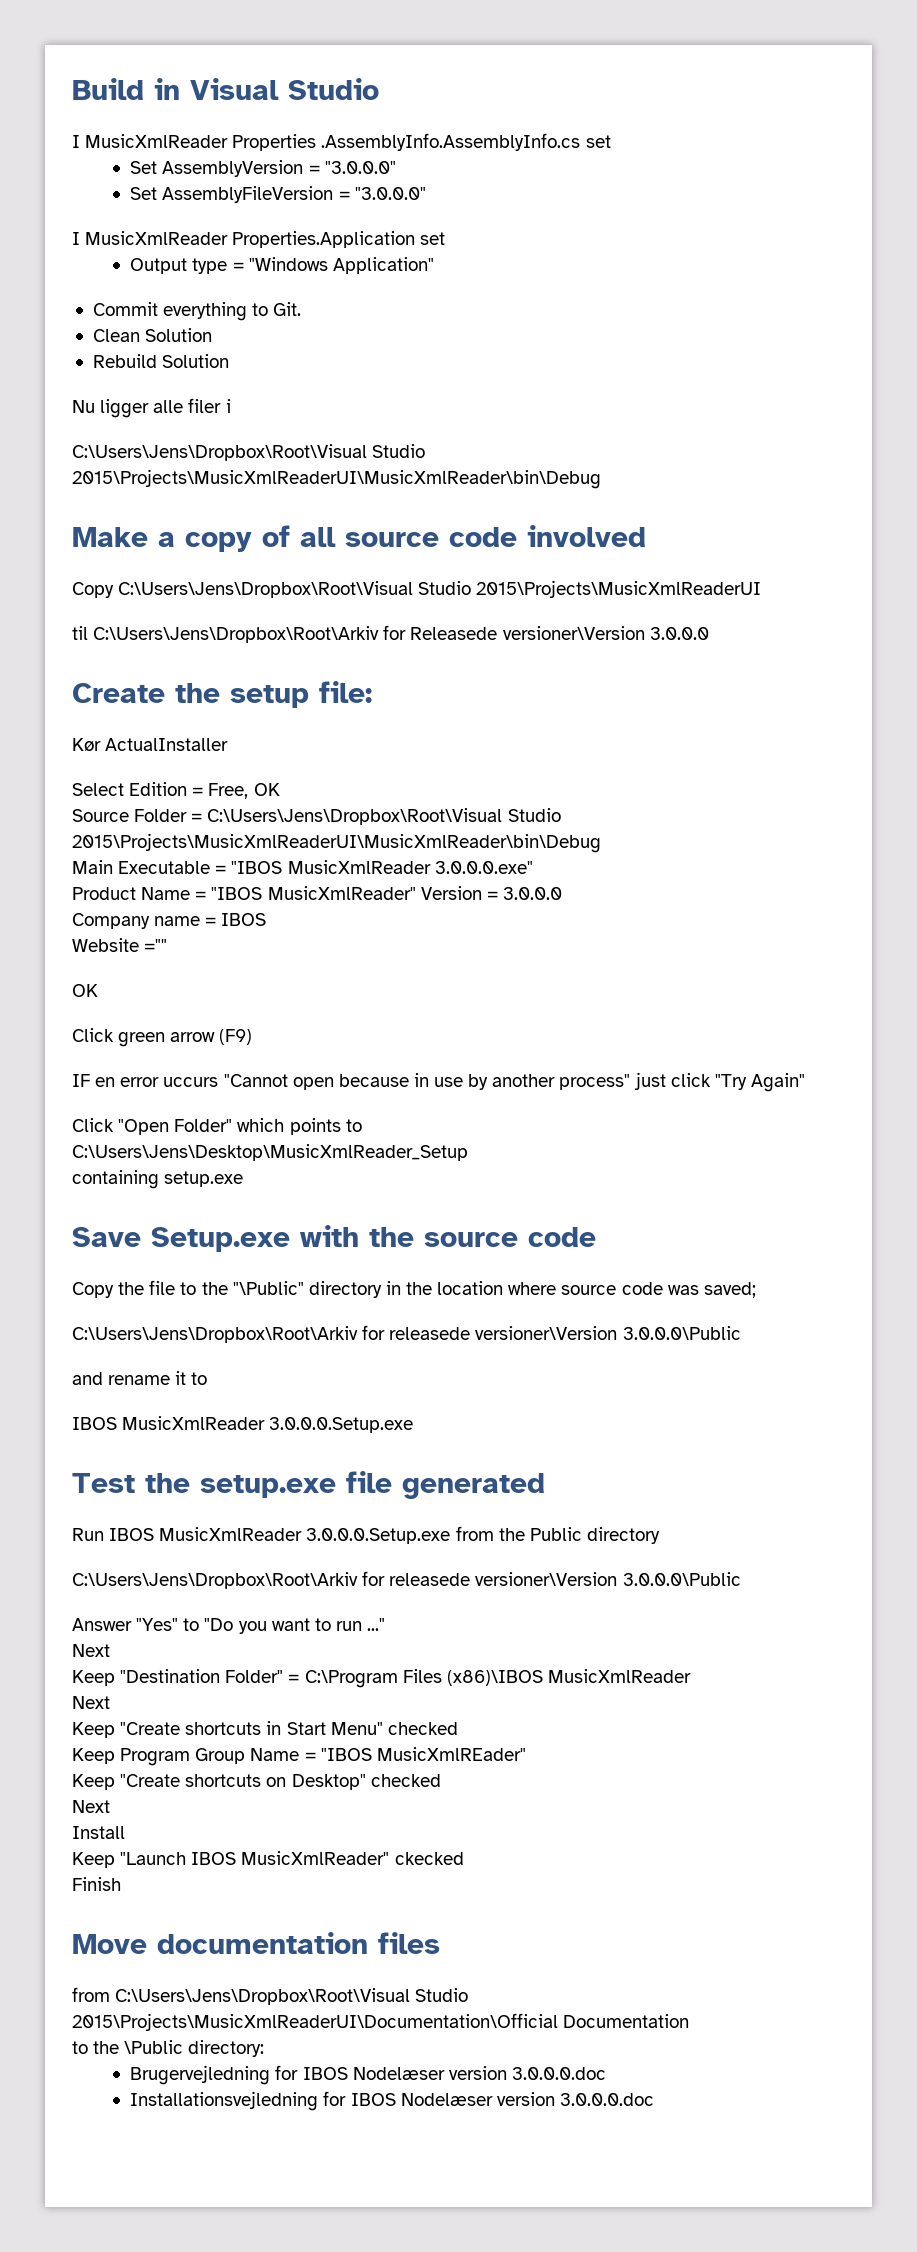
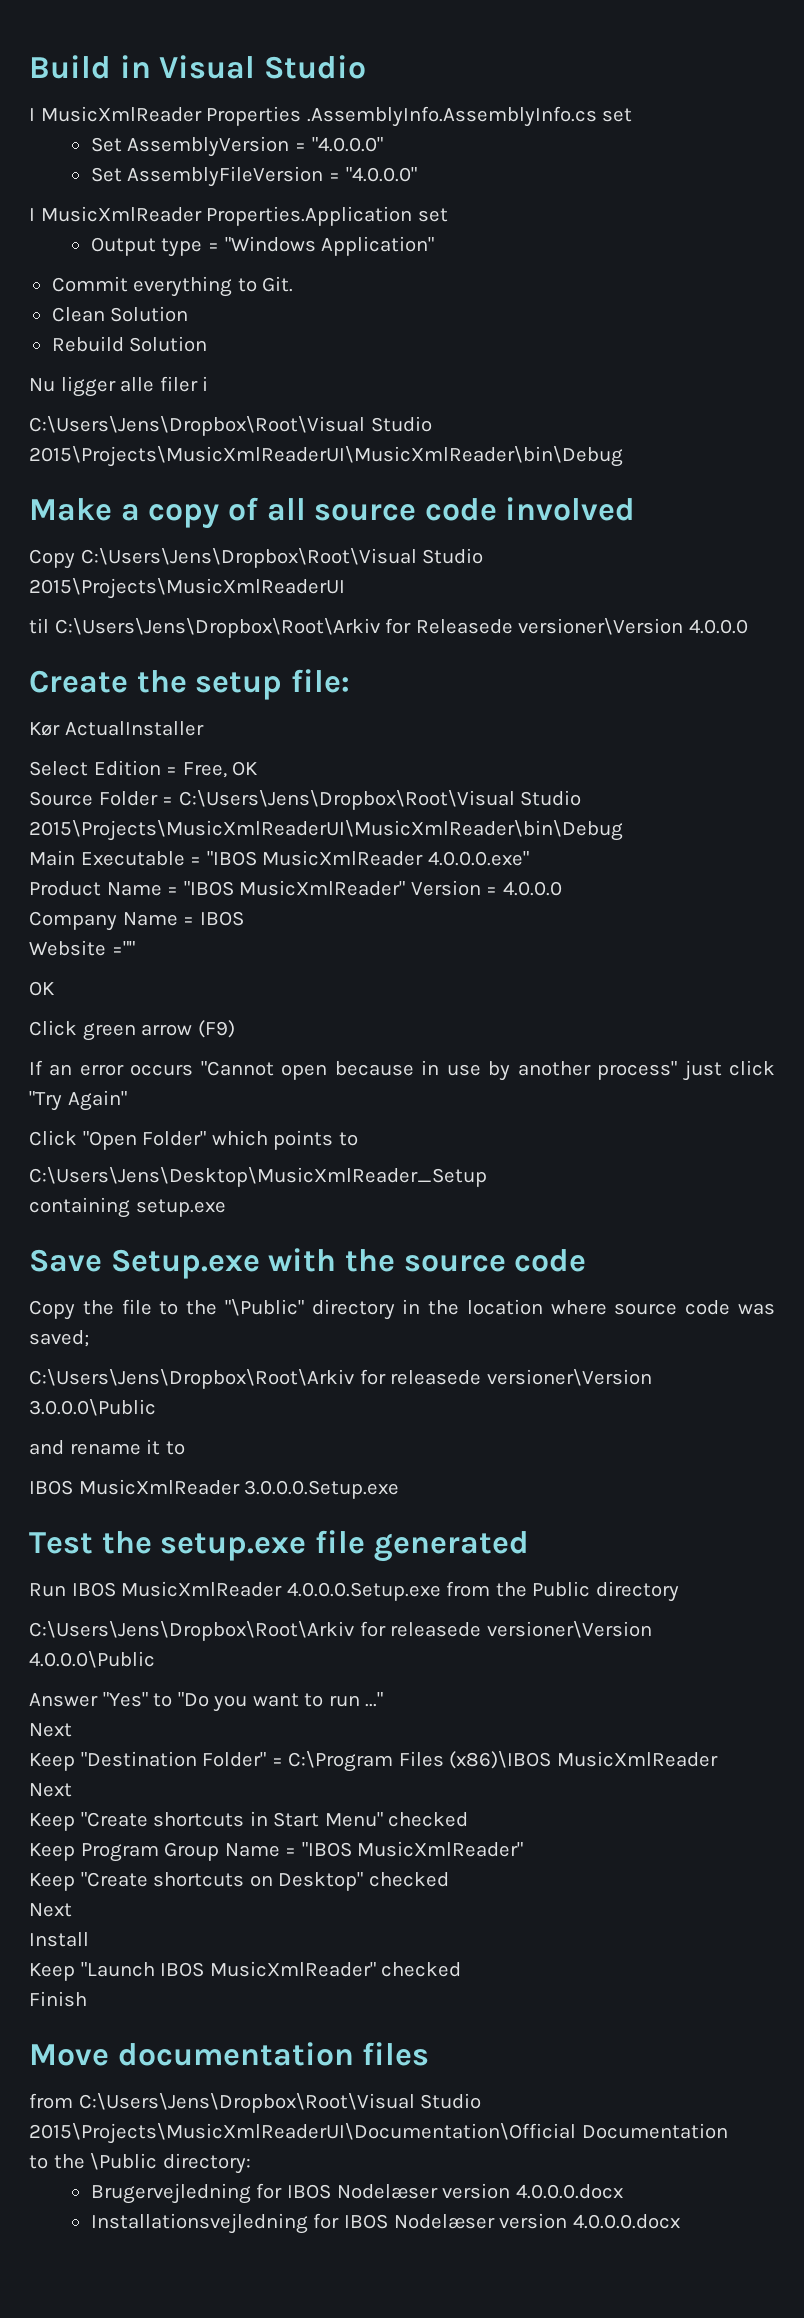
- Set AssemblyVersion = "3.0.0.0"
+ Set AssemblyVersion = "4.0.0.0"
- Set AssemblyFileVersion = "3.0.0.0"
+ Set AssemblyFileVersion = "4.0.0.0"
- til C:\Users\Jens\Dropbox\Root\Arkiv for Releasede versioner\Version 3.0.0.0
+ til C:\Users\Jens\Dropbox\Root\Arkiv for Releasede versioner\Version 4.0.0.0
- Main Executable = "IBOS MusicXmlReader 3.0.0.0.exe"
+ Main Executable = "IBOS MusicXmlReader 4.0.0.0.exe"
- Product Name = "IBOS MusicXmlReader" Version = 3.0.0.0
+ Product Name = "IBOS MusicXmlReader" Version = 4.0.0.0
- Company name = IBOS
+ Company Name = IBOS
- IF en error uccurs "Cannot open because in use by another process" just click "Try Again"
+ If an error occurs "Cannot open because in use by another process" just click "Try Again"
- Run IBOS MusicXmlReader 3.0.0.0.Setup.exe from the Public directory
- C:\Users\Jens\Dropbox\Root\Arkiv for releasede versioner\Version 3.0.0.0\Public
+ Run IBOS MusicXmlReader 4.0.0.0.Setup.exe from the Public directory
+ C:\Users\Jens\Dropbox\Root\Arkiv for releasede versioner\Version 4.0.0.0\Public
- Keep Program Group Name = "IBOS MusicXmlREader"
+ Keep Program Group Name = "IBOS MusicXmlReader"
- Keep "Launch IBOS MusicXmlReader" ckecked
+ Keep "Launch IBOS MusicXmlReader" checked
- Brugervejledning for IBOS Nodelæser version 3.0.0.0.doc
+ Brugervejledning for IBOS Nodelæser version 4.0.0.0.docx
- Installationsvejledning for IBOS Nodelæser version 3.0.0.0.doc
+ Installationsvejledning for IBOS Nodelæser version 4.0.0.0.docx

